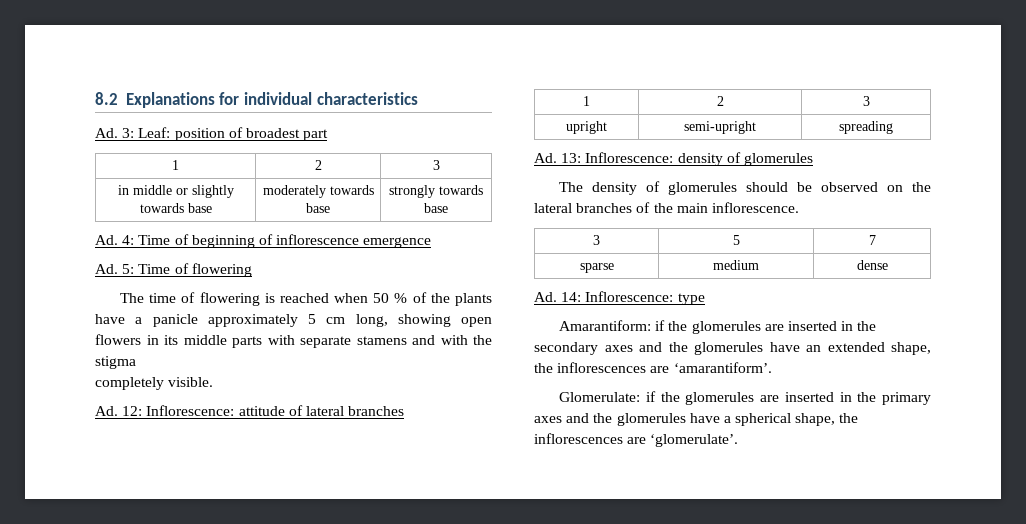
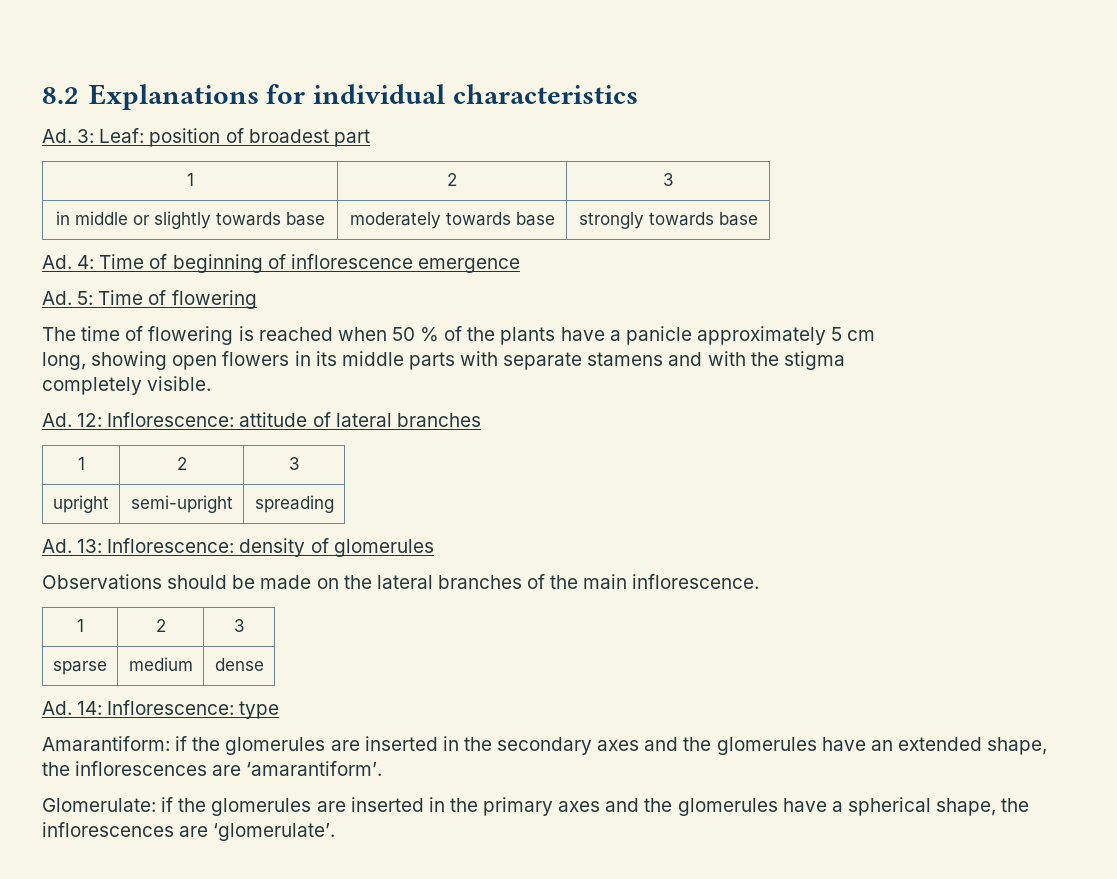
- The time of flowering is reached when 50 % of the plants have a panicle approximately 5 cm long, showing open flowers in its middle parts with separate stamens and with the stigma
+ The time of flowering is reached when 50 % of the plants have a panicle approximately 5 cm
+ long, showing open flowers in its middle parts with separate stamens and with the stigma
- The density of glomerules should be observed on the lateral branches of the main inflorescence.
- 3 | 5 | 7
+ Observations should be made on the lateral branches of the main inflorescence.
+ 1 | 2 | 3

